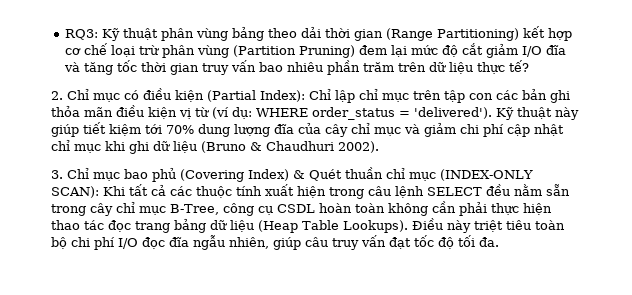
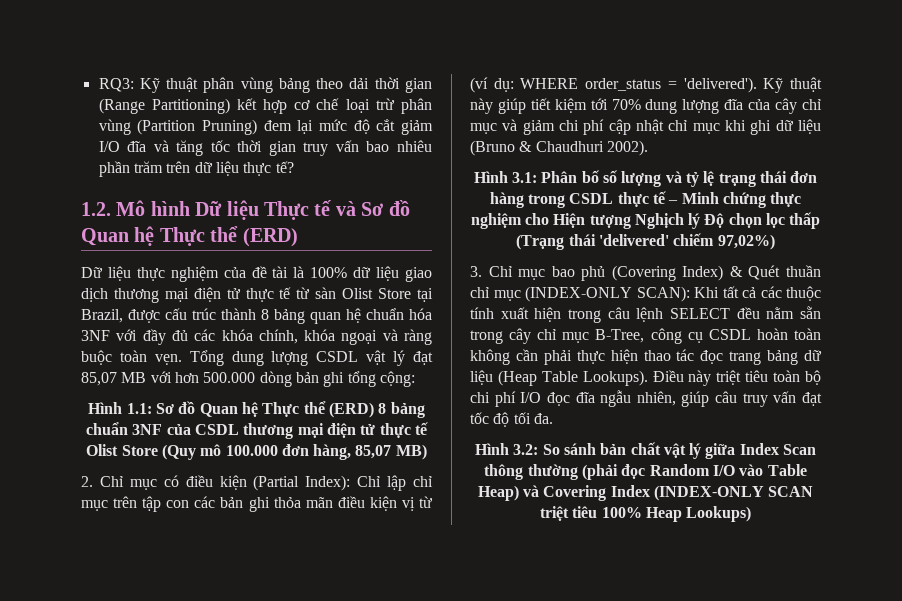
+ 1.2. Mô hình Dữ liệu Thực tế và Sơ đồ Quan hệ Thực thể (ERD)
+ Dữ liệu thực nghiệm của đề tài là 100% dữ liệu giao dịch thương mại điện tử thực tế từ sàn Olist Store tại Brazil, được cấu trúc thành 8 bảng quan hệ chuẩn hóa 3NF với đầy đủ các khóa chính, khóa ngoại và ràng buộc toàn vẹn. Tổng dung lượng CSDL vật lý đạt 85,07 MB với hơn 500.000 dòng bản ghi tổng cộng:
+ Hình 1.1: Sơ đồ Quan hệ Thực thể (ERD) 8 bảng chuẩn 3NF của CSDL thương mại điện tử thực tế Olist Store (Quy mô 100.000 đơn hàng, 85,07 MB)
+ Hình 3.1: Phân bố số lượng và tỷ lệ trạng thái đơn hàng trong CSDL thực tế – Minh chứng thực nghiệm cho Hiện tượng Nghịch lý Độ chọn lọc thấp (Trạng thái 'delivered' chiếm 97,02%)
+ Hình 3.2: So sánh bản chất vật lý giữa Index Scan thông thường (phải đọc Random I/O vào Table Heap) và Covering Index (INDEX-ONLY SCAN triệt tiêu 100% Heap Lookups)

